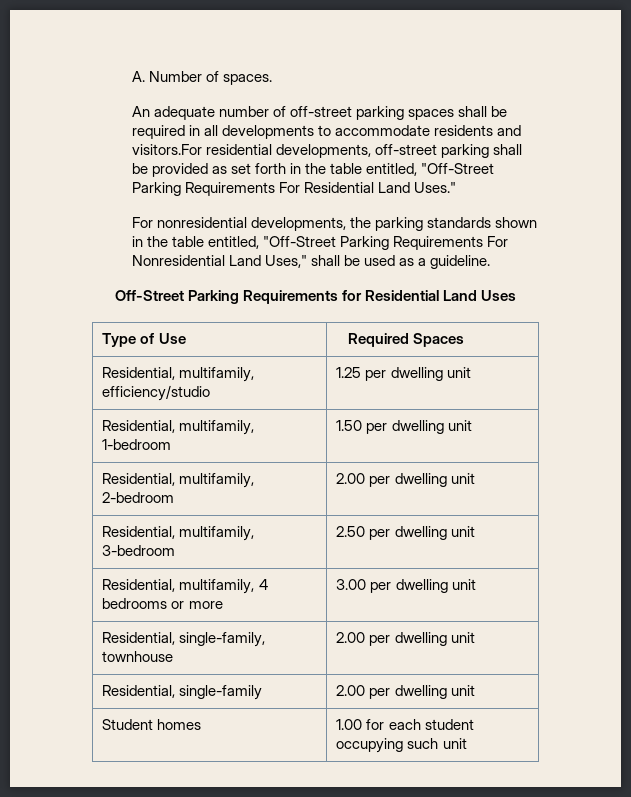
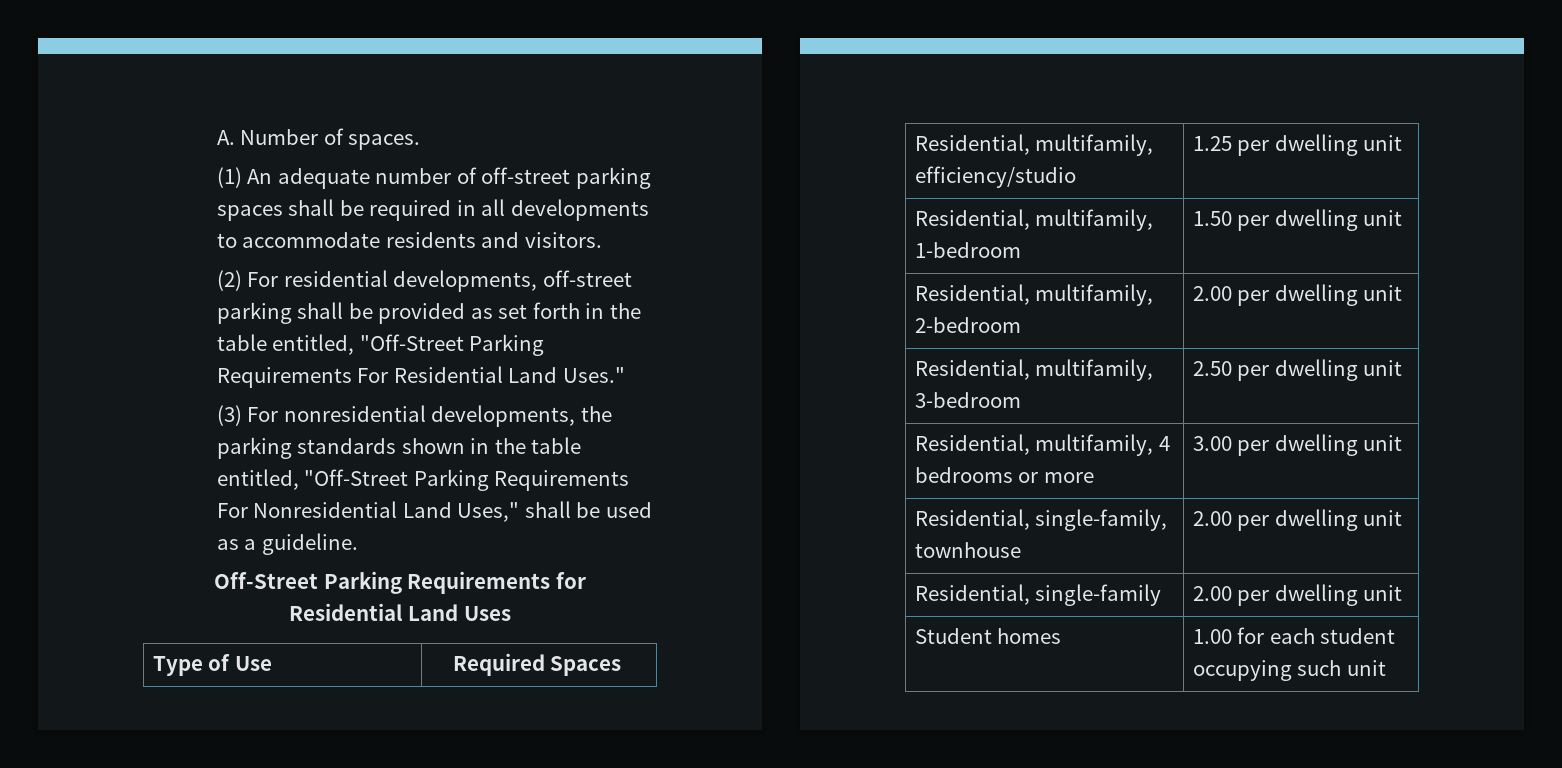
- An adequate number of off-street parking spaces shall be required in all developments to accommodate residents and visitors.For residential developments, off-street parking shall be provided as set forth in the table entitled, "Off-Street Parking Requirements For Residential Land Uses."
+ (1) An adequate number of off-street parking spaces shall be required in all developments to accommodate residents and visitors.
+ (2) For residential developments, off-street parking shall be provided as set forth in the table entitled, "Off-Street Parking Requirements For Residential Land Uses."
- For nonresidential developments, the parking standards shown in the table entitled, "Off-Street Parking Requirements For Nonresidential Land Uses," shall be used as a guideline.
+ (3) For nonresidential developments, the parking standards shown in the table entitled, "Off-Street Parking Requirements For Nonresidential Land Uses," shall be used as a guideline.
- Off-Street Parking Requirements for Residential Land Uses
+ Off-Street Parking Requirements for
+ Residential Land Uses

